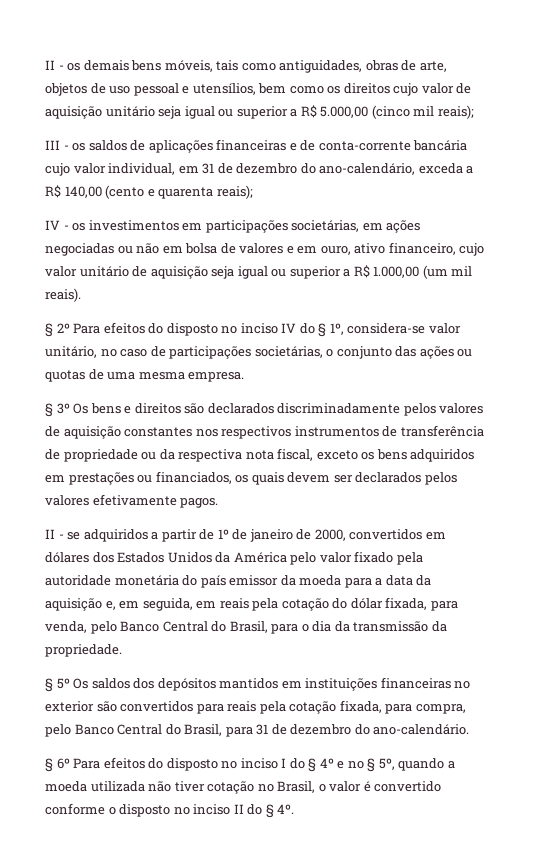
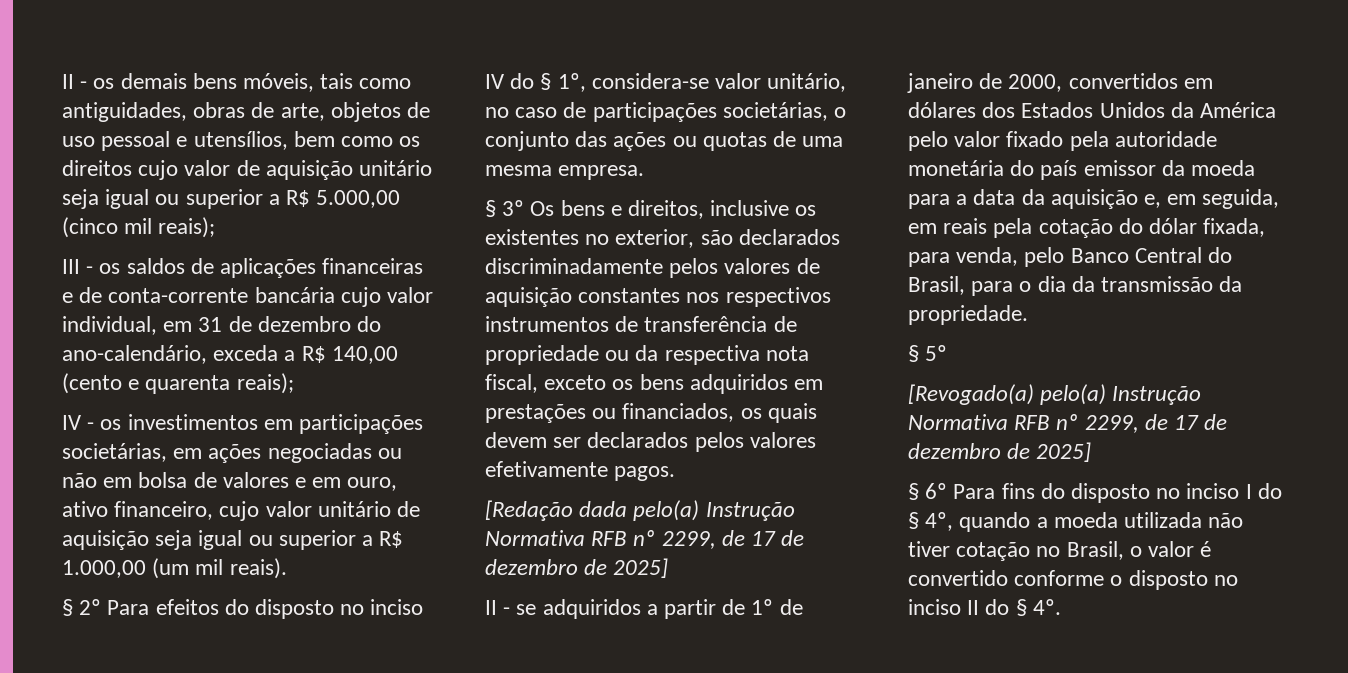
- § 3º Os bens e direitos são declarados discriminadamente pelos valores de aquisição constantes nos respectivos instrumentos de transferência de propriedade ou da respectiva nota fiscal, exceto os bens adquiridos em prestações ou financiados, os quais devem ser declarados pelos valores efetivamente pagos.
+ § 3º Os bens e direitos, inclusive os existentes no exterior, são declarados discriminadamente pelos valores de aquisição constantes nos respectivos instrumentos de transferência de propriedade ou da respectiva nota fiscal, exceto os bens adquiridos em prestações ou financiados, os quais devem ser declarados pelos valores efetivamente pagos.
+ [Redação dada pelo(a) Instrução Normativa RFB nº 2299, de 17 de dezembro de 2025]
- § 5º Os saldos dos depósitos mantidos em instituições financeiras no exterior são convertidos para reais pela cotação fixada, para compra, pelo Banco Central do Brasil, para 31 de dezembro do ano-calendário.
+ § 5º
+ [Revogado(a) pelo(a) Instrução Normativa RFB nº 2299, de 17 de dezembro de 2025]
- § 6º Para efeitos do disposto no inciso I do § 4º e no § 5º, quando a moeda utilizada não tiver cotação no Brasil, o valor é convertido conforme o disposto no inciso II do § 4º.
+ § 6º Para fins do disposto no inciso I do § 4º, quando a moeda utilizada não tiver cotação no Brasil, o valor é convertido conforme o disposto no inciso II do § 4º.

